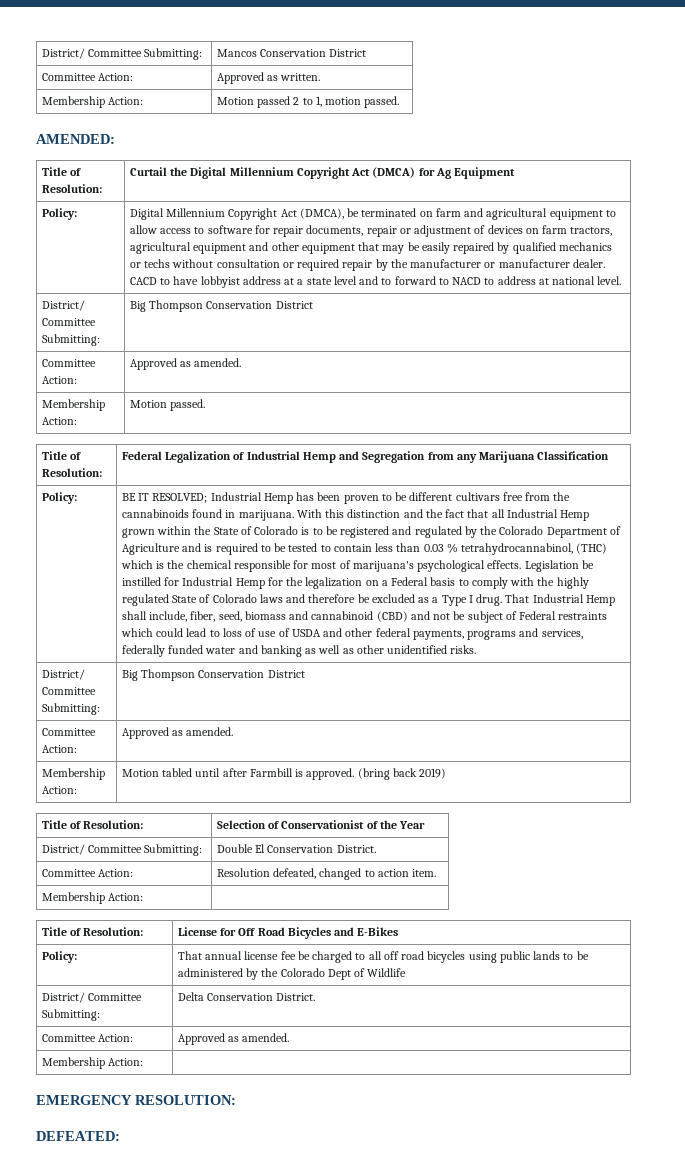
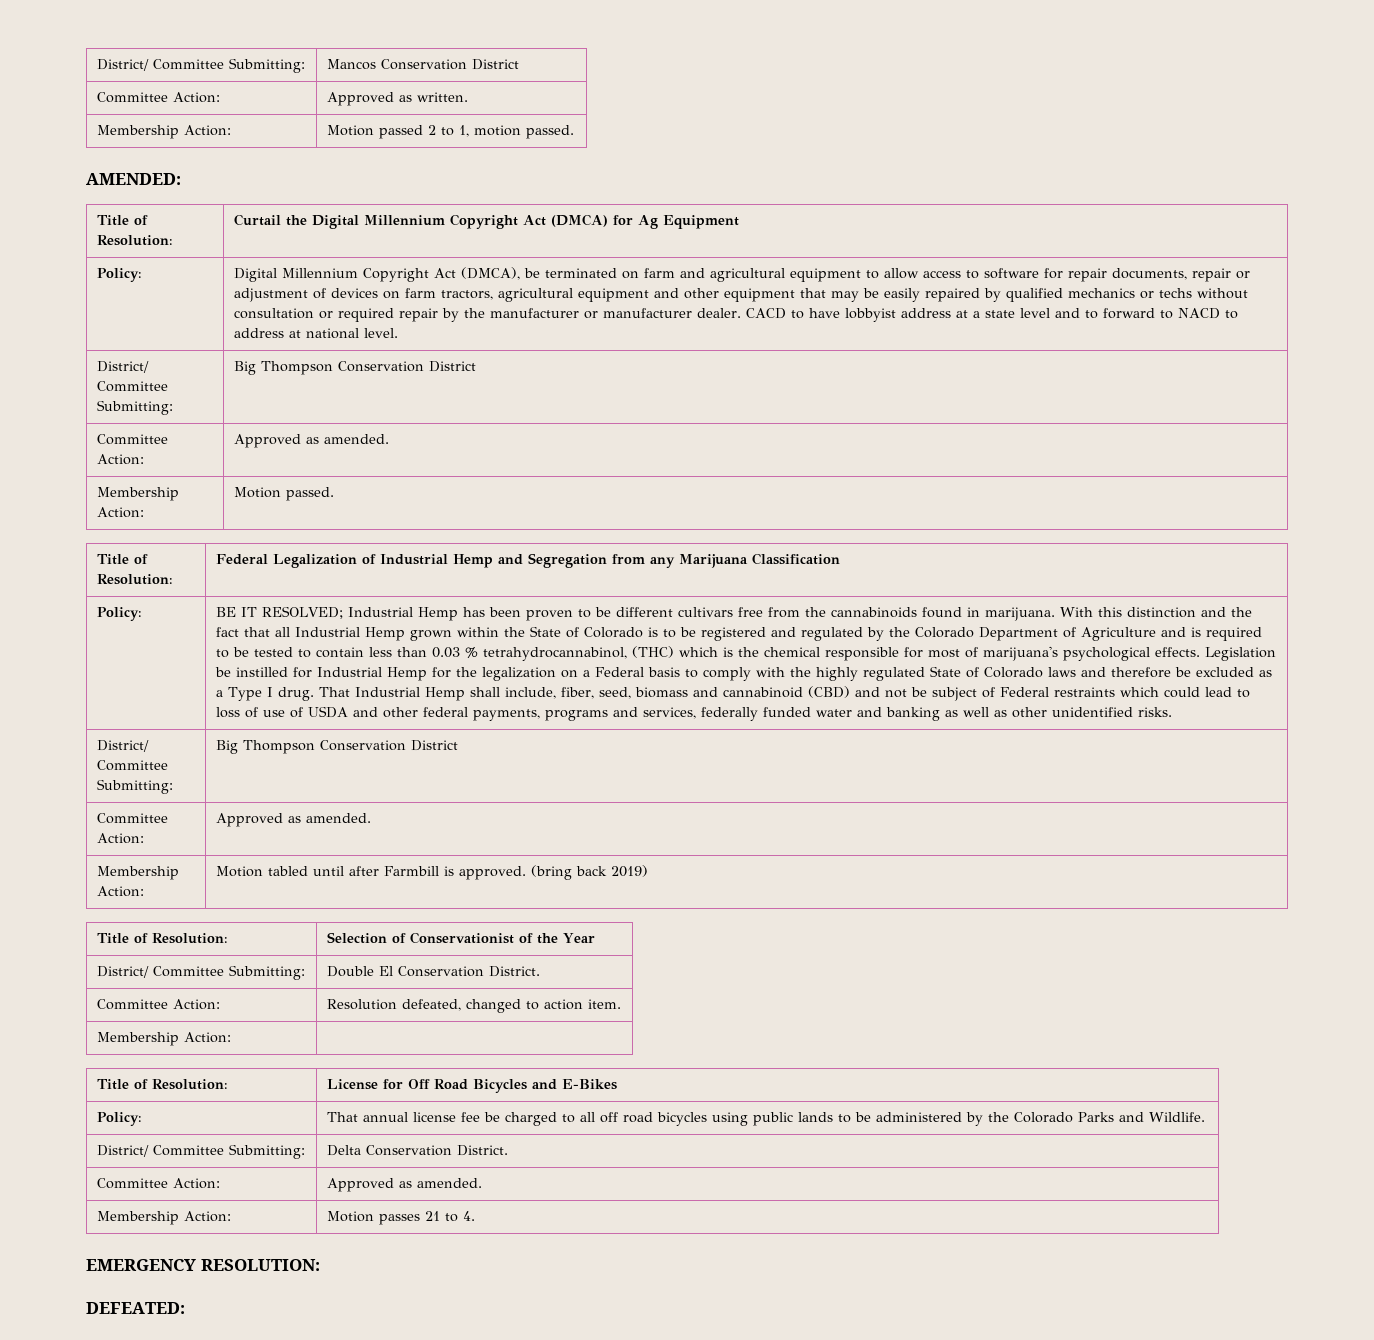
- Policy: | That annual license fee be charged to all off road bicycles using public lands to be administered by the Colorado Dept of Wildlife
+ Policy: | That annual license fee be charged to all off road bicycles using public lands to be administered by the Colorado Parks and Wildlife.
  District/ Committee Submitting: | Delta Conservation District.
  Committee Action: | Approved as amended.
- Membership Action: |
+ Membership Action: | Motion passes 21 to 4.

